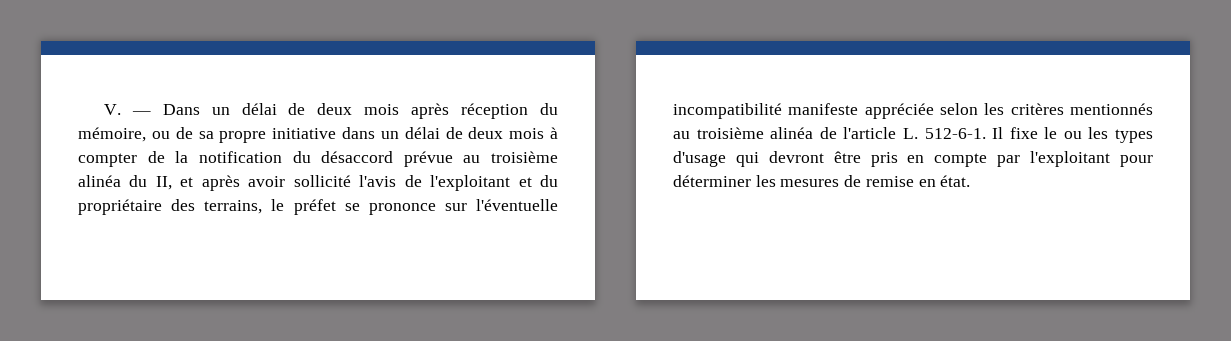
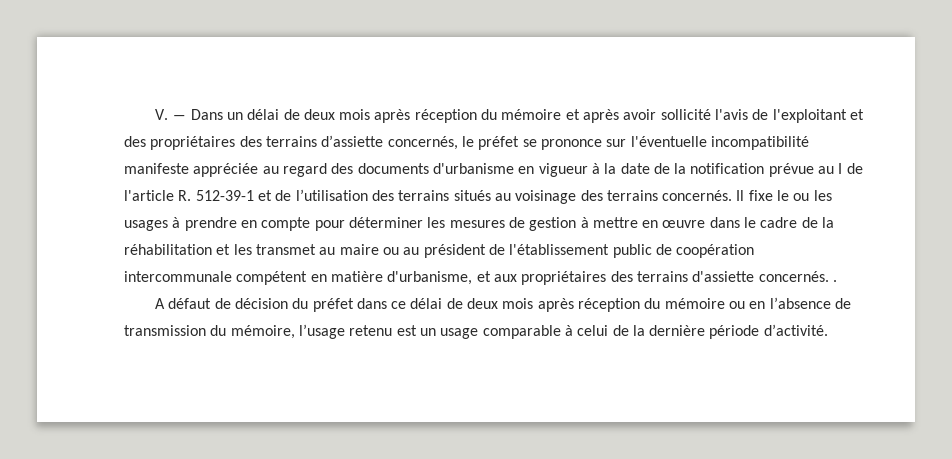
- V. ― Dans un délai de deux mois après réception du mémoire, ou de sa propre initiative dans un délai de deux mois à compter de la notification du désaccord prévue au troisième alinéa du II, et après avoir sollicité l'avis de l'exploitant et du propriétaire des terrains, le préfet se prononce sur l'éventuelle incompatibilité manifeste appréciée selon les critères mentionnés au troisième alinéa de l'article L. 512-6-1.
+ V. ― Dans un délai de deux mois après réception du mémoire et après avoir sollicité l'avis de l'exploitant et des propriétaires des terrains d’assiette concernés, le préfet se prononce sur l'éventuelle incompatibilité manifeste appréciée au regard des documents d'urbanisme en vigueur à la date de la notification prévue au I de l'article R. 512-39-1 et de l’utilisation des terrains situés au voisinage des terrains concernés.
- Il fixe le ou les types d'usage qui devront être pris en compte par l'exploitant pour déterminer les mesures de remise en état.
+ Il fixe le ou les usages à prendre en compte pour déterminer les mesures de gestion à mettre en œuvre dans le cadre de la réhabilitation et les transmet au maire ou au président de l'établissement public de coopération intercommunale compétent en matière d'urbanisme, et aux propriétaires des terrains d'assiette concernés. .
+ A défaut de décision du préfet dans ce délai de deux mois après réception du mémoire ou en l’absence de transmission du mémoire, l’usage retenu est un usage comparable à celui de la dernière période d’activité.

